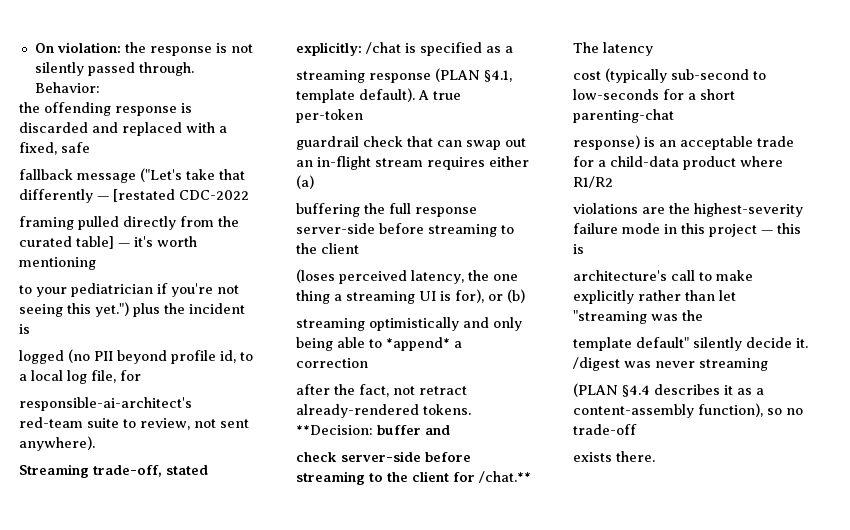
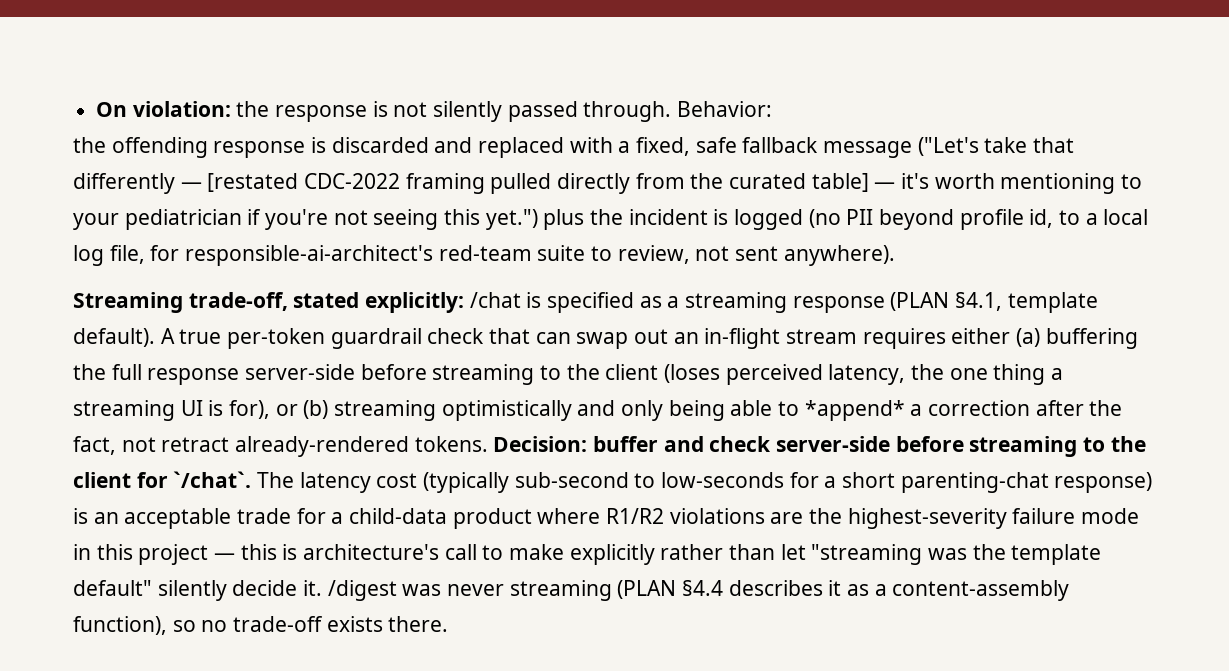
- the offending response is discarded and replaced with a fixed, safe
- fallback message ("Let's take that differently — [restated CDC-2022
- framing pulled directly from the curated table] — it's worth mentioning
- to your pediatrician if you're not seeing this yet.") plus the incident is
- logged (no PII beyond profile id, to a local log file, for
- responsible-ai-architect's red-team suite to review, not sent anywhere).
+ the offending response is discarded and replaced with a fixed, safe fallback message ("Let's take that differently — [restated CDC-2022 framing pulled directly from the curated table] — it's worth mentioning to your pediatrician if you're not seeing this yet.") plus the incident is logged (no PII beyond profile id, to a local log file, for responsible-ai-architect's red-team suite to review, not sent anywhere).
- Streaming trade-off, stated explicitly: /chat is specified as a
- streaming response (PLAN §4.1, template default).
+ Streaming trade-off, stated explicitly: /chat is specified as a streaming response (PLAN §4.1, template default).
- A true per-token
- guardrail check that can swap out an in-flight stream requires either (a)
- buffering the full response server-side before streaming to the client
- (loses perceived latency, the one thing a streaming UI is for), or (b)
- streaming optimistically and only being able to *append* a correction
- after the fact, not retract already-rendered tokens.
+ A true per-token guardrail check that can swap out an in-flight stream requires either (a) buffering the full response server-side before streaming to the client (loses perceived latency, the one thing a streaming UI is for), or (b) streaming optimistically and only being able to *append* a correction after the fact, not retract already-rendered tokens.
- **Decision: buffer and
- check server-side before streaming to the client for /chat.** The latency
- cost (typically sub-second to low-seconds for a short parenting-chat
- response) is an acceptable trade for a child-data product where R1/R2
- violations are the highest-severity failure mode in this project — this is
- architecture's call to make explicitly rather than let "streaming was the
- template default" silently decide it.
+ Decision: buffer and check server-side before streaming to the client for `/chat`. The latency cost (typically sub-second to low-seconds for a short parenting-chat response) is an acceptable trade for a child-data product where R1/R2 violations are the highest-severity failure mode in this project — this is architecture's call to make explicitly rather than let "streaming was the template default" silently decide it.
- /digest was never streaming
- (PLAN §4.4 describes it as a content-assembly function), so no trade-off
- exists there.
+ /digest was never streaming (PLAN §4.4 describes it as a content-assembly function), so no trade-off exists there.

